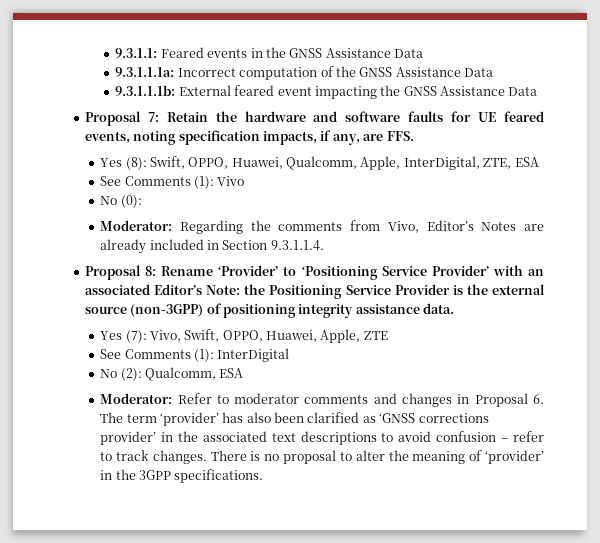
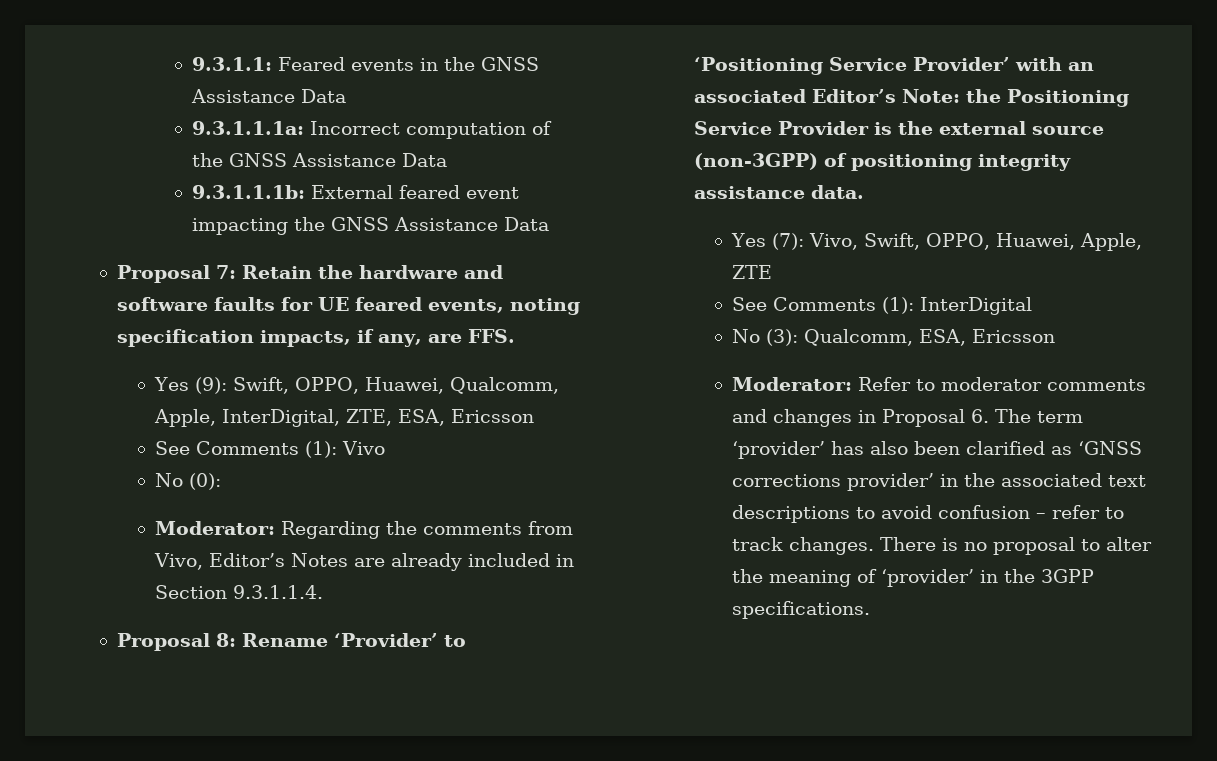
- Yes (8): Swift, OPPO, Huawei, Qualcomm, Apple, InterDigital, ZTE, ESA
+ Yes (9): Swift, OPPO, Huawei, Qualcomm, Apple, InterDigital, ZTE, ESA, Ericsson
- No (2): Qualcomm, ESA
+ No (3): Qualcomm, ESA, Ericsson

